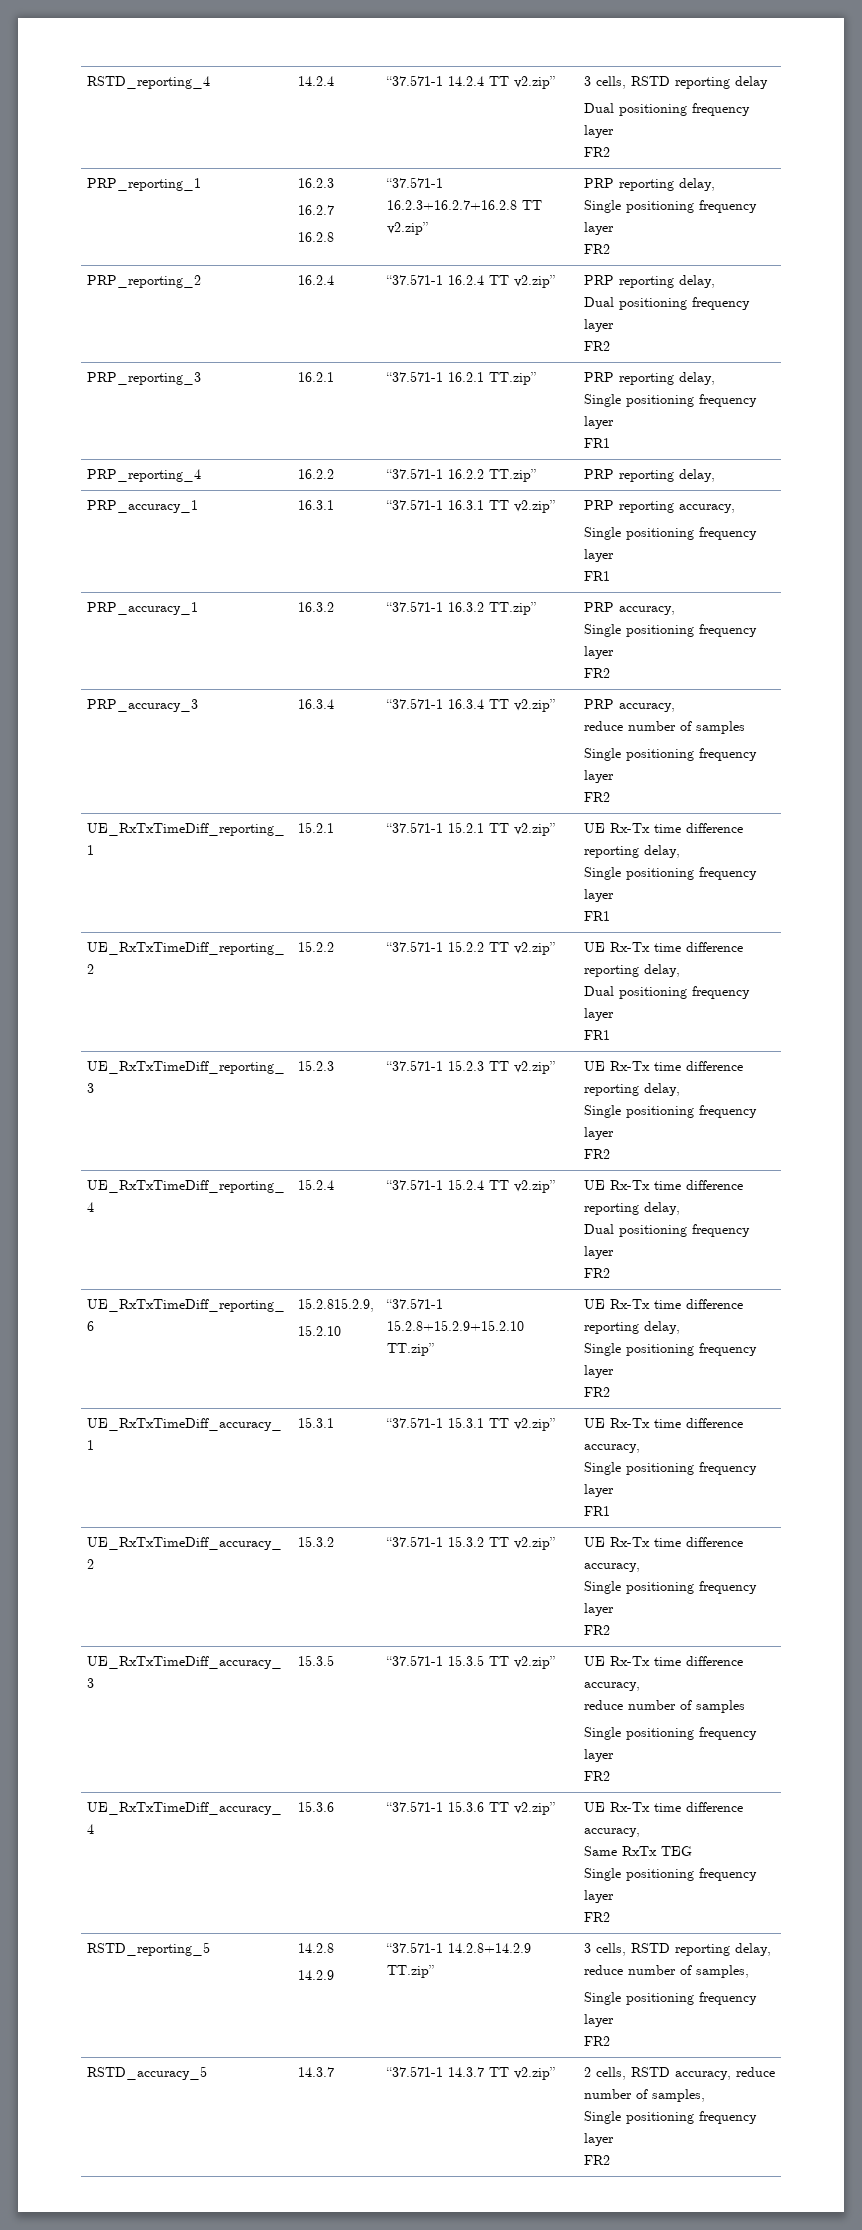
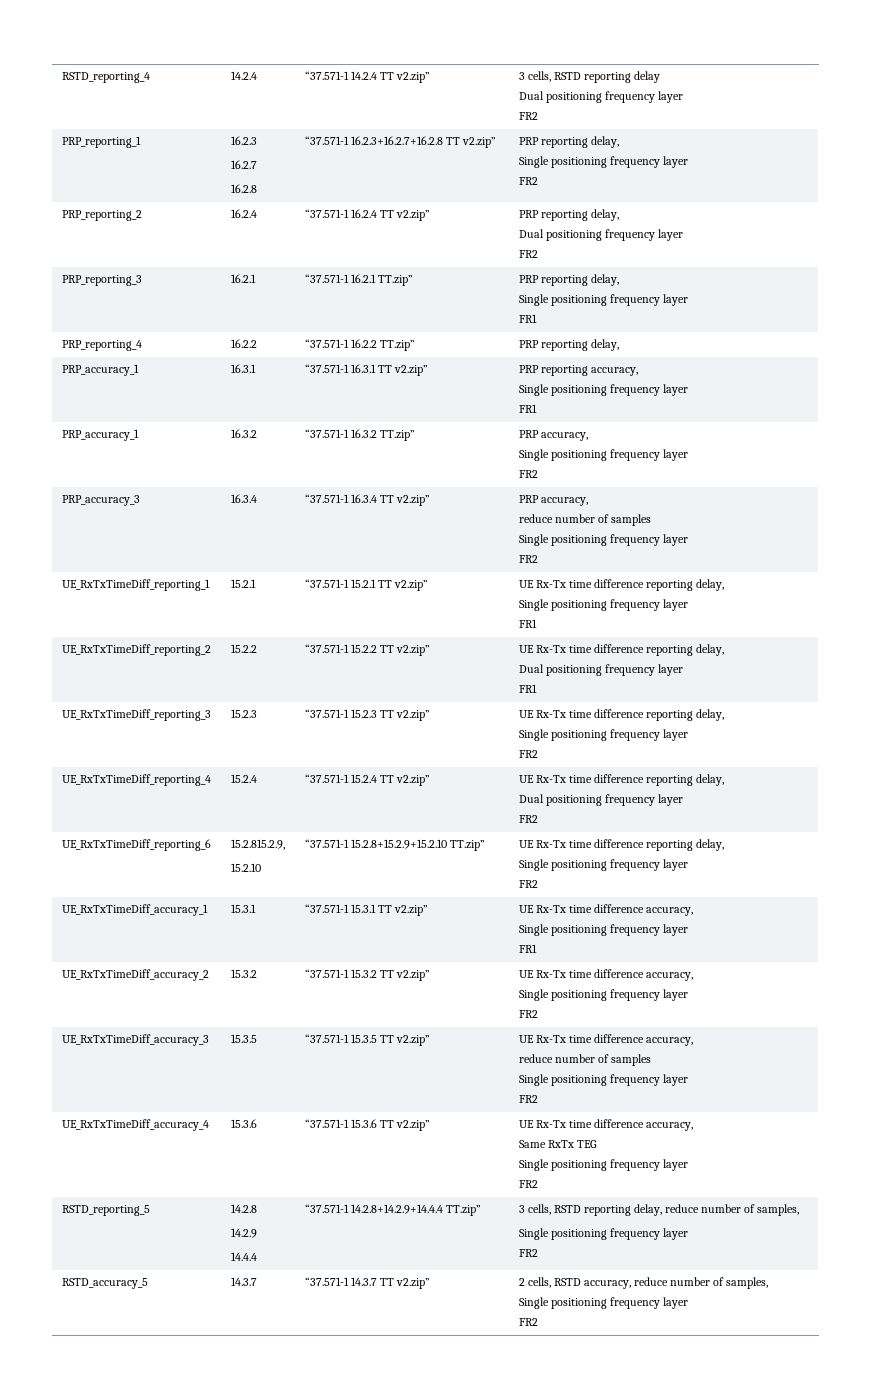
  RSTD_reporting_5 | 14.2.8
- 14.2.9 | “37.571-1 14.2.8+14.2.9 TT.zip” | 3 cells, RSTD reporting delay, reduce number of samples,
+ 14.2.9
+ 14.4.4 | “37.571-1 14.2.8+14.2.9+14.4.4 TT.zip” | 3 cells, RSTD reporting delay, reduce number of samples,

